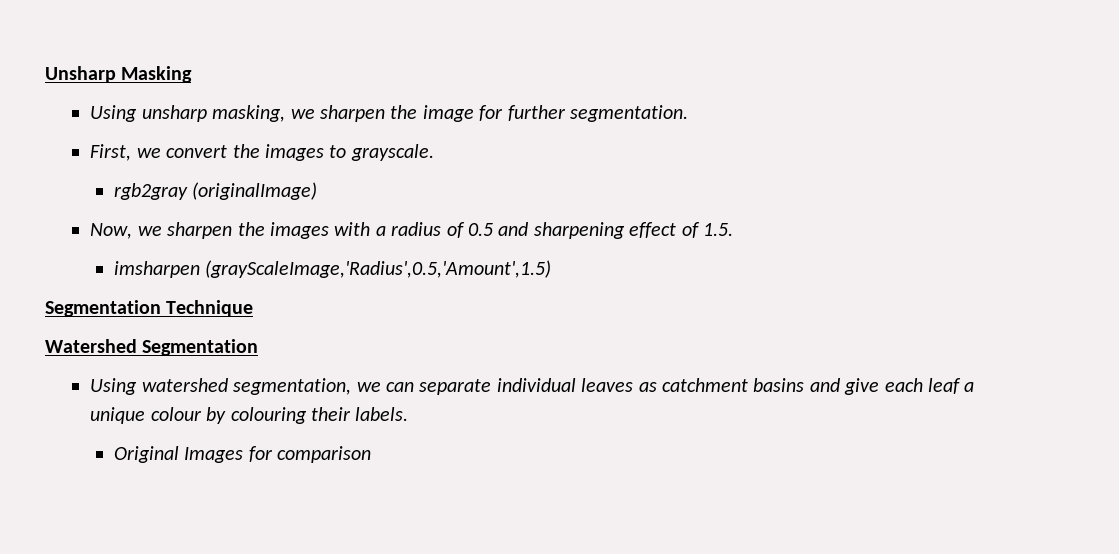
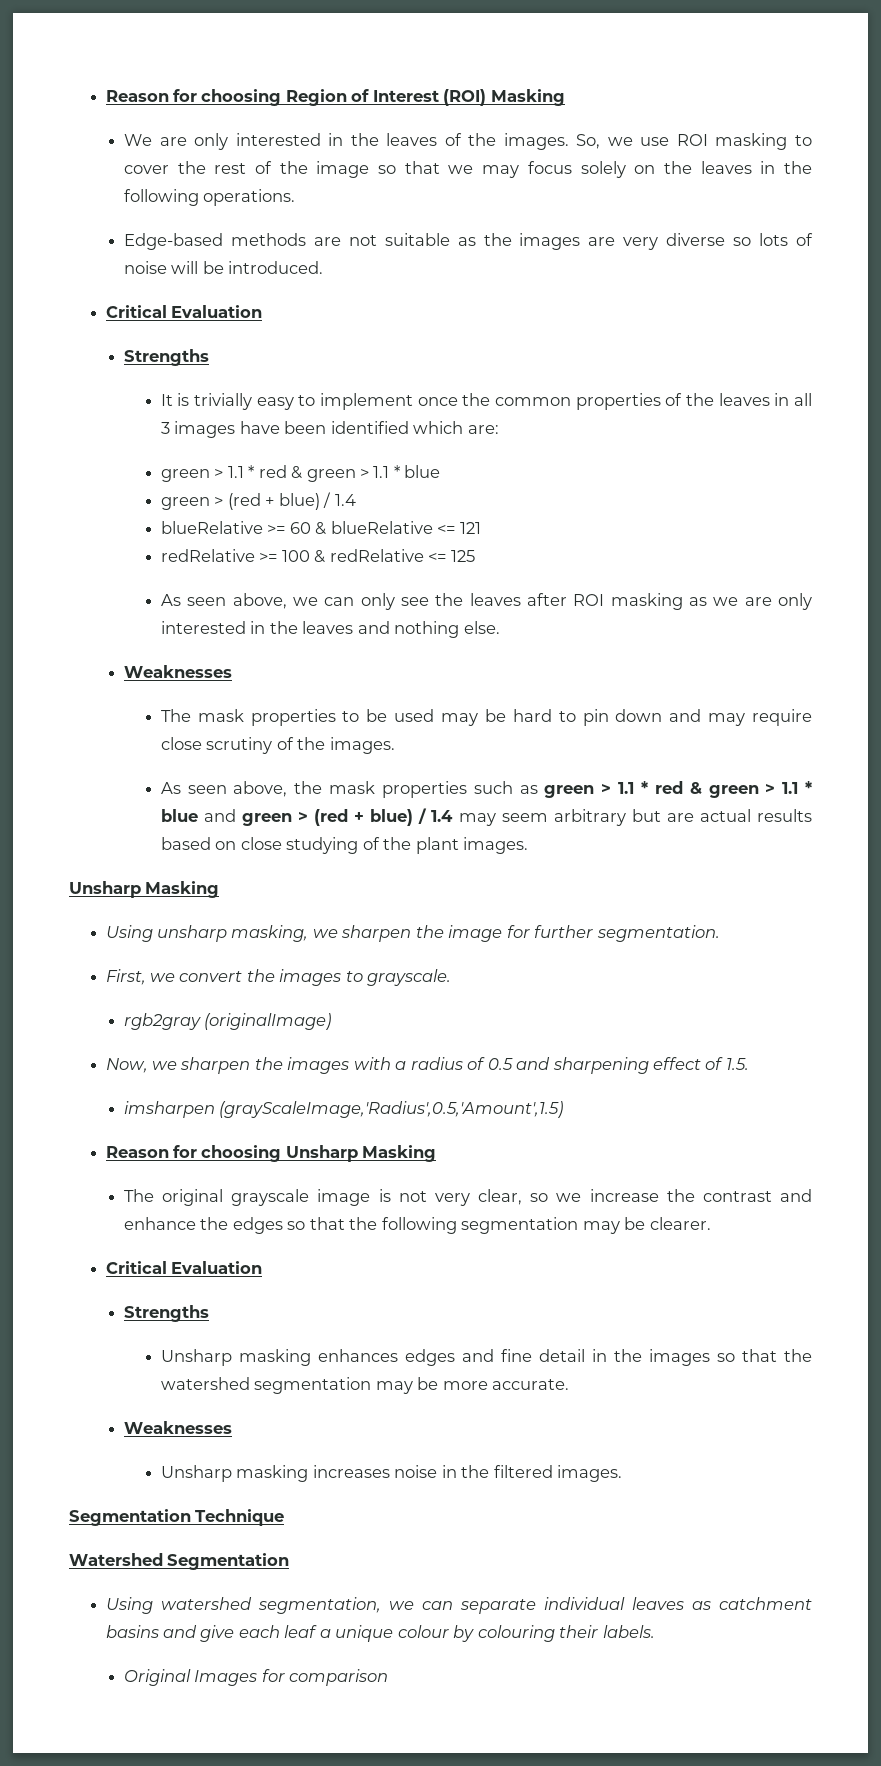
+ Reason for choosing Region of Interest (ROI) Masking
+ We are only interested in the leaves of the images. So, we use ROI masking to cover the rest of the image so that we may focus solely on the leaves in the following operations.
+ Edge-based methods are not suitable as the images are very diverse so lots of noise will be introduced.
+ Critical Evaluation
+ Strengths
+ It is trivially easy to implement once the common properties of the leaves in all 3 images have been identified which are:
+ green > 1.1 * red & green > 1.1 * blue
+ green > (red + blue) / 1.4
+ blueRelative >= 60 & blueRelative <= 121
+ redRelative >= 100 & redRelative <= 125
+ As seen above, we can only see the leaves after ROI masking as we are only interested in the leaves and nothing else.
+ Weaknesses
+ The mask properties to be used may be hard to pin down and may require close scrutiny of the images.
+ As seen above, the mask properties such as green > 1.1 * red & green > 1.1 * blue and green > (red + blue) / 1.4 may seem arbitrary but are actual results based on close studying of the plant images.
+ Reason for choosing Unsharp Masking
+ The original grayscale image is not very clear, so we increase the contrast and enhance the edges so that the following segmentation may be clearer.
+ Critical Evaluation
+ Strengths
+ Unsharp masking enhances edges and fine detail in the images so that the watershed segmentation may be more accurate.
+ Weaknesses
+ Unsharp masking increases noise in the filtered images.

